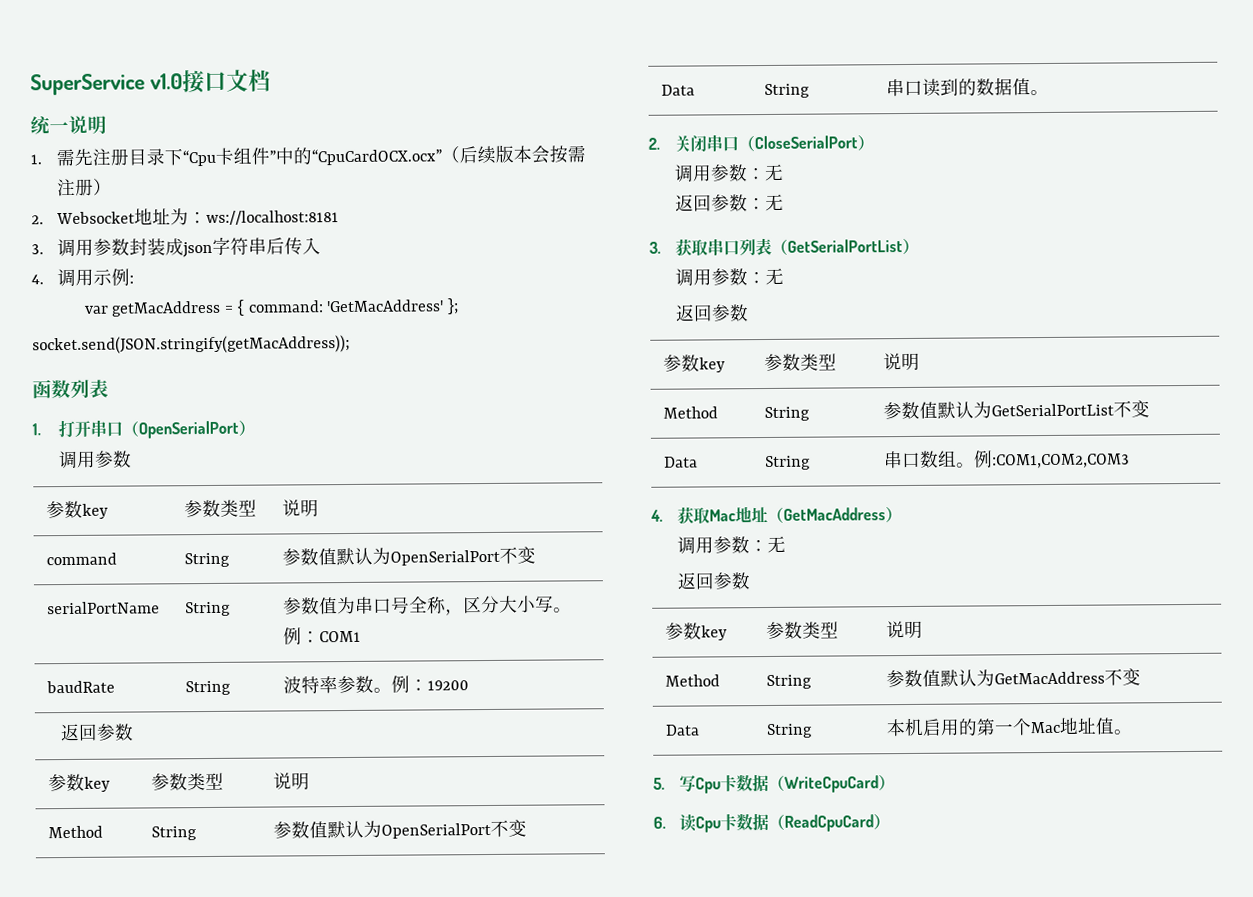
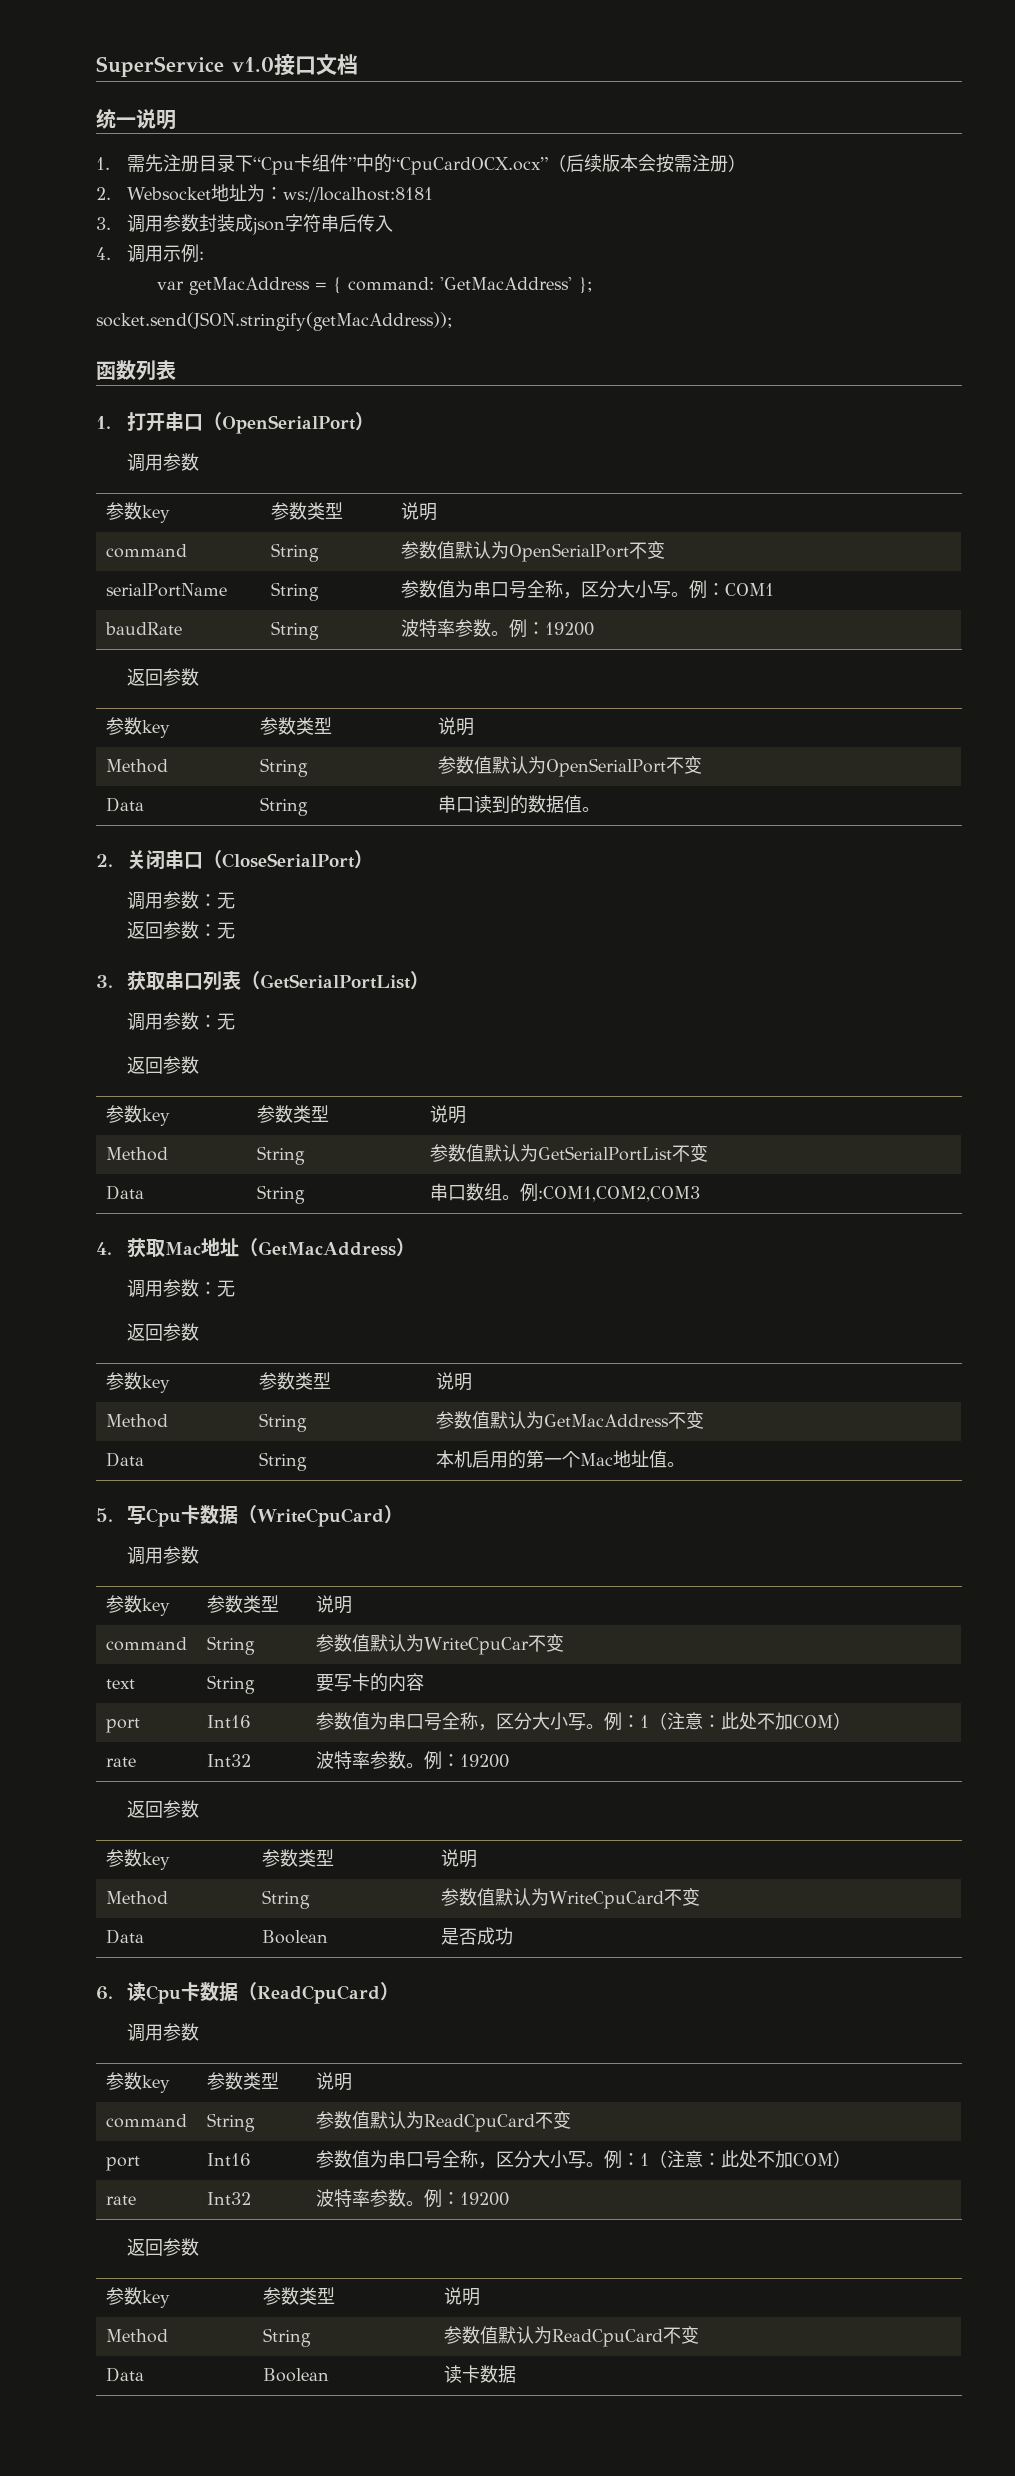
  5.写Cpu卡数据（WriteCpuCard）
+ 调用参数
+ 参数key | 参数类型 | 说明
+ command | String | 参数值默认为WriteCpuCar不变
+ text | String | 要写卡的内容
+ port | Int16 | 参数值为串口号全称，区分大小写。例：1（注意：此处不加COM）
+ rate | Int32 | 波特率参数。例：19200
+ 返回参数
+ 参数key | 参数类型 | 说明
+ Method | String | 参数值默认为WriteCpuCard不变
+ Data | Boolean | 是否成功
  6.读Cpu卡数据（ReadCpuCard）
+ 调用参数
+ 参数key | 参数类型 | 说明
+ command | String | 参数值默认为ReadCpuCard不变
+ port | Int16 | 参数值为串口号全称，区分大小写。例：1（注意：此处不加COM）
+ rate | Int32 | 波特率参数。例：19200
+ 返回参数
+ 参数key | 参数类型 | 说明
+ Method | String | 参数值默认为ReadCpuCard不变
+ Data | Boolean | 读卡数据

